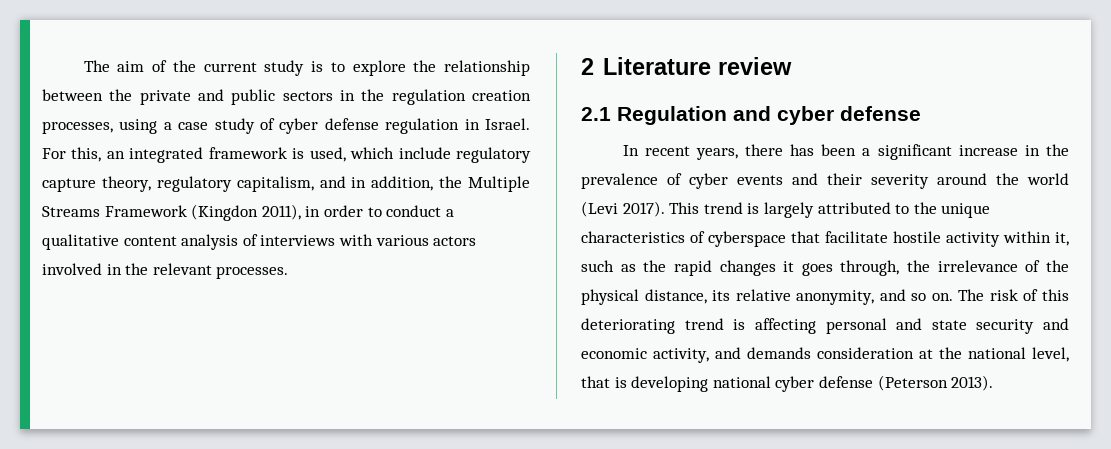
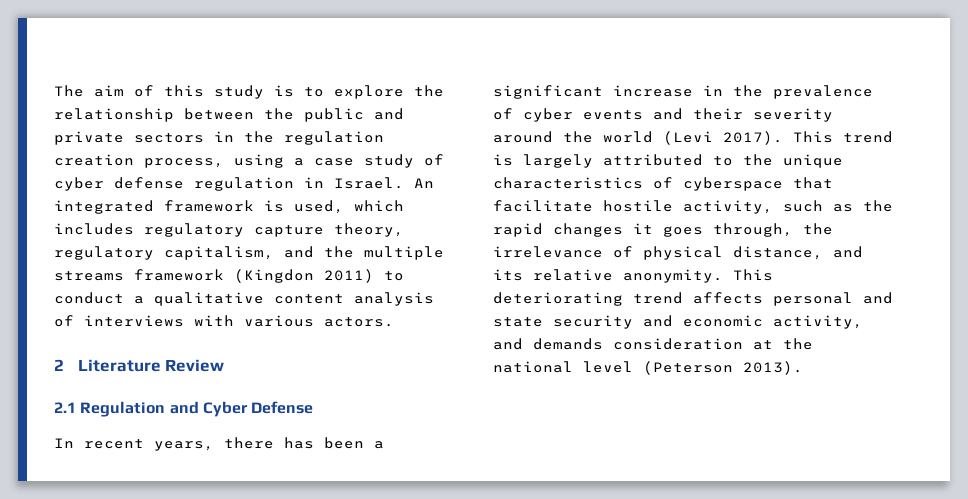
- The aim of the current study is to explore the relationship between the private and public sectors in the regulation creation processes, using a case study of cyber defense regulation in Israel.
+ The aim of this study is to explore the relationship between the public and private sectors in the regulation creation process, using a case study of cyber defense regulation in Israel.
- For this, an integrated framework is used, which include regulatory capture theory, regulatory capitalism, and in addition, the Multiple Streams Framework (Kingdon 2011), in order to conduct a qualitative content analysis of interviews with various actors involved in the relevant processes.
+ An integrated framework is used, which includes regulatory capture theory, regulatory capitalism, and the multiple streams framework (Kingdon 2011) to conduct a qualitative content analysis of interviews with various actors.
- 2 Literature review
+ 2 Literature Review
- 2.1 Regulation and cyber defense
+ 2.1 Regulation and Cyber Defense
- This trend is largely attributed to the unique characteristics of cyberspace that facilitate hostile activity within it, such as the rapid changes it goes through, the irrelevance of the physical distance, its relative anonymity, and so on. The risk of this deteriorating trend is affecting personal and state security and economic activity, and demands consideration at the national level, that is developing national cyber defense (Peterson 2013).
+ This trend is largely attributed to the unique characteristics of cyberspace that facilitate hostile activity, such as the rapid changes it goes through, the irrelevance of physical distance, and its relative anonymity. This deteriorating trend affects personal and state security and economic activity, and demands consideration at the national level (Peterson 2013).

